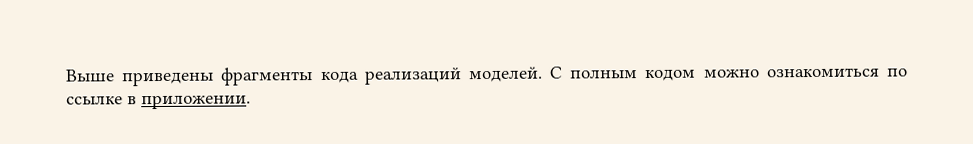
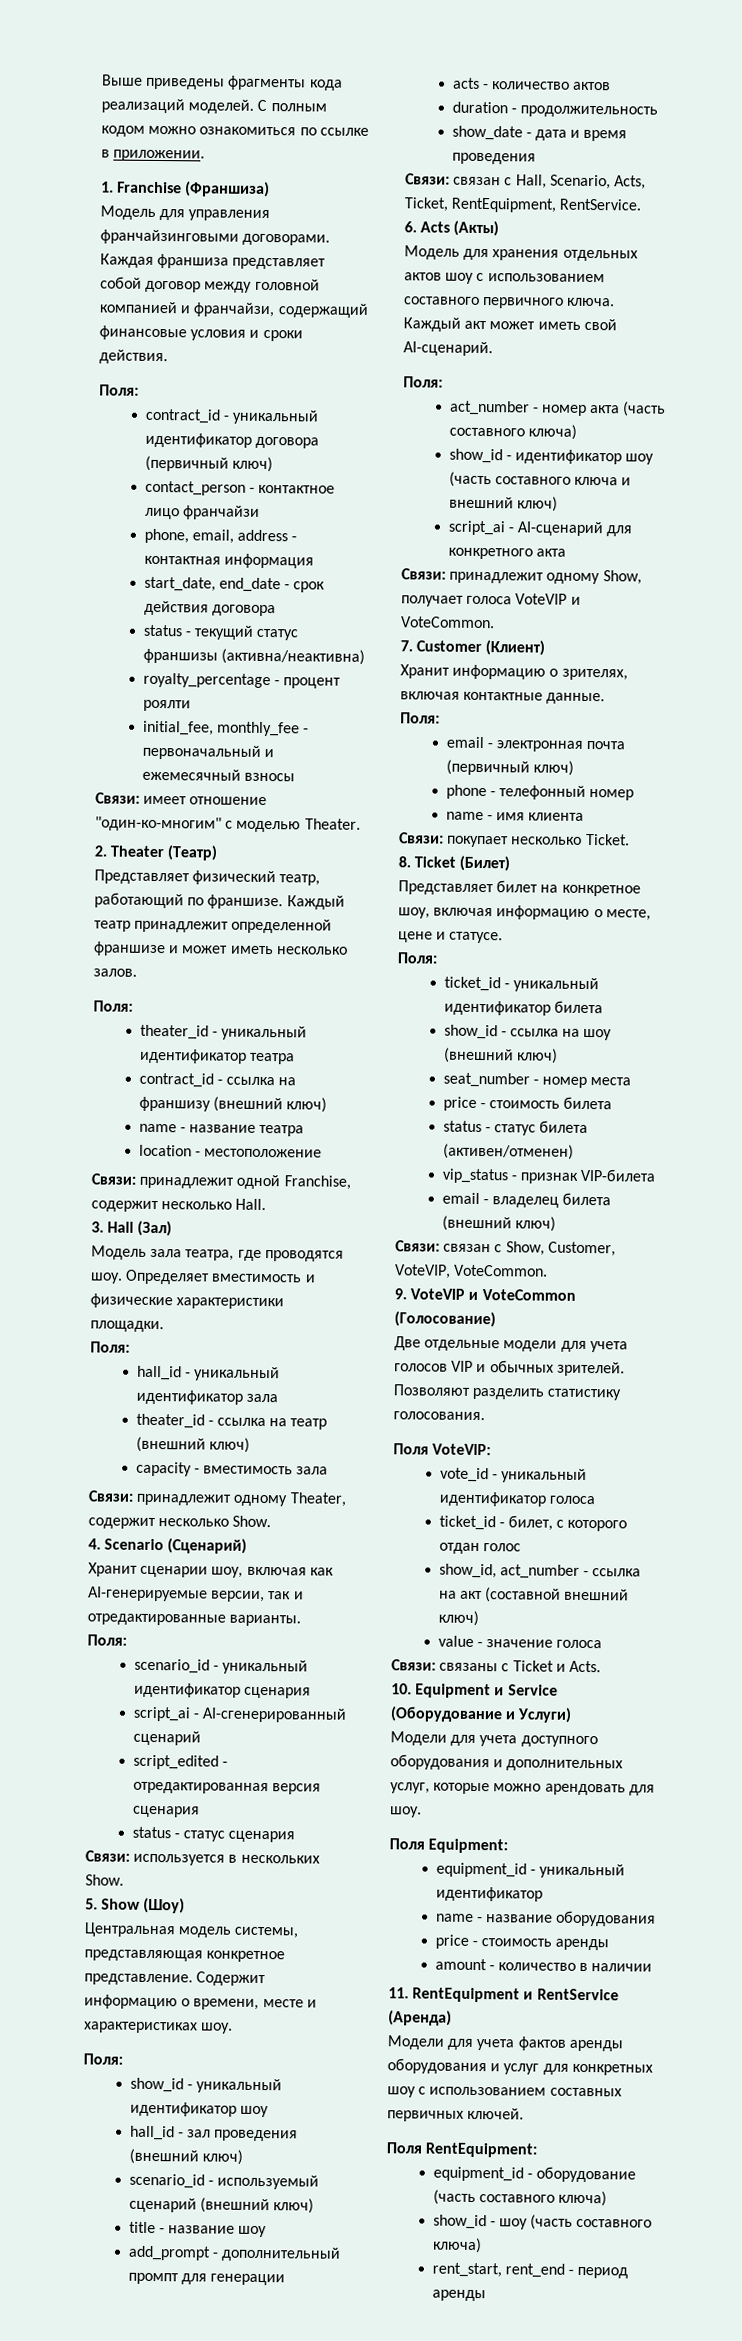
+ 1. Franchise (Франшиза)
+ Модель для управления франчайзинговыми договорами. Каждая франшиза представляет собой договор между головной компанией и франчайзи, содержащий финансовые условия и сроки действия.
+ Поля:
+ contract_id - уникальный идентификатор договора (первичный ключ)
+ contact_person - контактное лицо франчайзи
+ phone, email, address - контактная информация
+ start_date, end_date - срок действия договора
+ status - текущий статус франшизы (активна/неактивна)
+ royalty_percentage - процент роялти
+ initial_fee, monthly_fee - первоначальный и ежемесячный взносы
+ Связи: имеет отношение "один-ко-многим" с моделью Theater.
+ 2. Theater (Театр)
+ Представляет физический театр, работающий по франшизе. Каждый театр принадлежит определенной франшизе и может иметь несколько залов.
+ Поля:
+ theater_id - уникальный идентификатор театра
+ contract_id - ссылка на франшизу (внешний ключ)
+ name - название театра
+ location - местоположение
+ Связи: принадлежит одной Franchise, содержит несколько Hall.
+ 3. Hall (Зал)
+ Модель зала театра, где проводятся шоу. Определяет вместимость и физические характеристики площадки.
+ Поля:
+ hall_id - уникальный идентификатор зала
+ theater_id - ссылка на театр (внешний ключ)
+ capacity - вместимость зала
+ Связи: принадлежит одному Theater, содержит несколько Show.
+ 4. Scenario (Сценарий)
+ Хранит сценарии шоу, включая как AI-генерируемые версии, так и отредактированные варианты.
+ Поля:
+ scenario_id - уникальный идентификатор сценария
+ script_ai - AI-сгенерированный сценарий
+ script_edited - отредактированная версия сценария
+ status - статус сценария
+ Связи: используется в нескольких Show.
+ 5. Show (Шоу)
+ Центральная модель системы, представляющая конкретное представление. Содержит информацию о времени, месте и характеристиках шоу.
+ Поля:
+ show_id - уникальный идентификатор шоу
+ hall_id - зал проведения (внешний ключ)
+ scenario_id - используемый сценарий (внешний ключ)
+ title - название шоу
+ add_prompt - дополнительный промпт для генерации
+ acts - количество актов
+ duration - продолжительность
+ show_date - дата и время проведения
+ Связи: связан с Hall, Scenario, Acts, Ticket, RentEquipment, RentService.
+ 6. Acts (Акты)
+ Модель для хранения отдельных актов шоу с использованием составного первичного ключа. Каждый акт может иметь свой AI-сценарий.
+ Поля:
+ act_number - номер акта (часть составного ключа)
+ show_id - идентификатор шоу (часть составного ключа и внешний ключ)
+ script_ai - AI-сценарий для конкретного акта
+ Связи: принадлежит одному Show, получает голоса VoteVIP и VoteCommon.
+ 7. Customer (Клиент)
+ Хранит информацию о зрителях, включая контактные данные.
+ Поля:
+ email - электронная почта (первичный ключ)
+ phone - телефонный номер
+ name - имя клиента
+ Связи: покупает несколько Ticket.
+ 8. Ticket (Билет)
+ Представляет билет на конкретное шоу, включая информацию о месте, цене и статусе.
+ Поля:
+ ticket_id - уникальный идентификатор билета
+ show_id - ссылка на шоу (внешний ключ)
+ seat_number - номер места
+ price - стоимость билета
+ status - статус билета (активен/отменен)
+ vip_status - признак VIP-билета
+ email - владелец билета (внешний ключ)
+ Связи: связан с Show, Customer, VoteVIP, VoteCommon.
+ 9. VoteVIP и VoteCommon (Голосование)
+ Две отдельные модели для учета голосов VIP и обычных зрителей. Позволяют разделить статистику голосования.
+ Поля VoteVIP:
+ vote_id - уникальный идентификатор голоса
+ ticket_id - билет, с которого отдан голос
+ show_id, act_number - ссылка на акт (составной внешний ключ)
+ value - значение голоса
+ Связи: связаны с Ticket и Acts.
+ 10. Equipment и Service (Оборудование и Услуги)
+ Модели для учета доступного оборудования и дополнительных услуг, которые можно арендовать для шоу.
+ Поля Equipment:
+ equipment_id - уникальный идентификатор
+ name - название оборудования
+ price - стоимость аренды
+ amount - количество в наличии
+ 11. RentEquipment и RentService (Аренда)
+ Модели для учета фактов аренды оборудования и услуг для конкретных шоу с использованием составных первичных ключей.
+ Поля RentEquipment:
+ equipment_id - оборудование (часть составного ключа)
+ show_id - шоу (часть составного ключа)
+ rent_start, rent_end - период аренды

